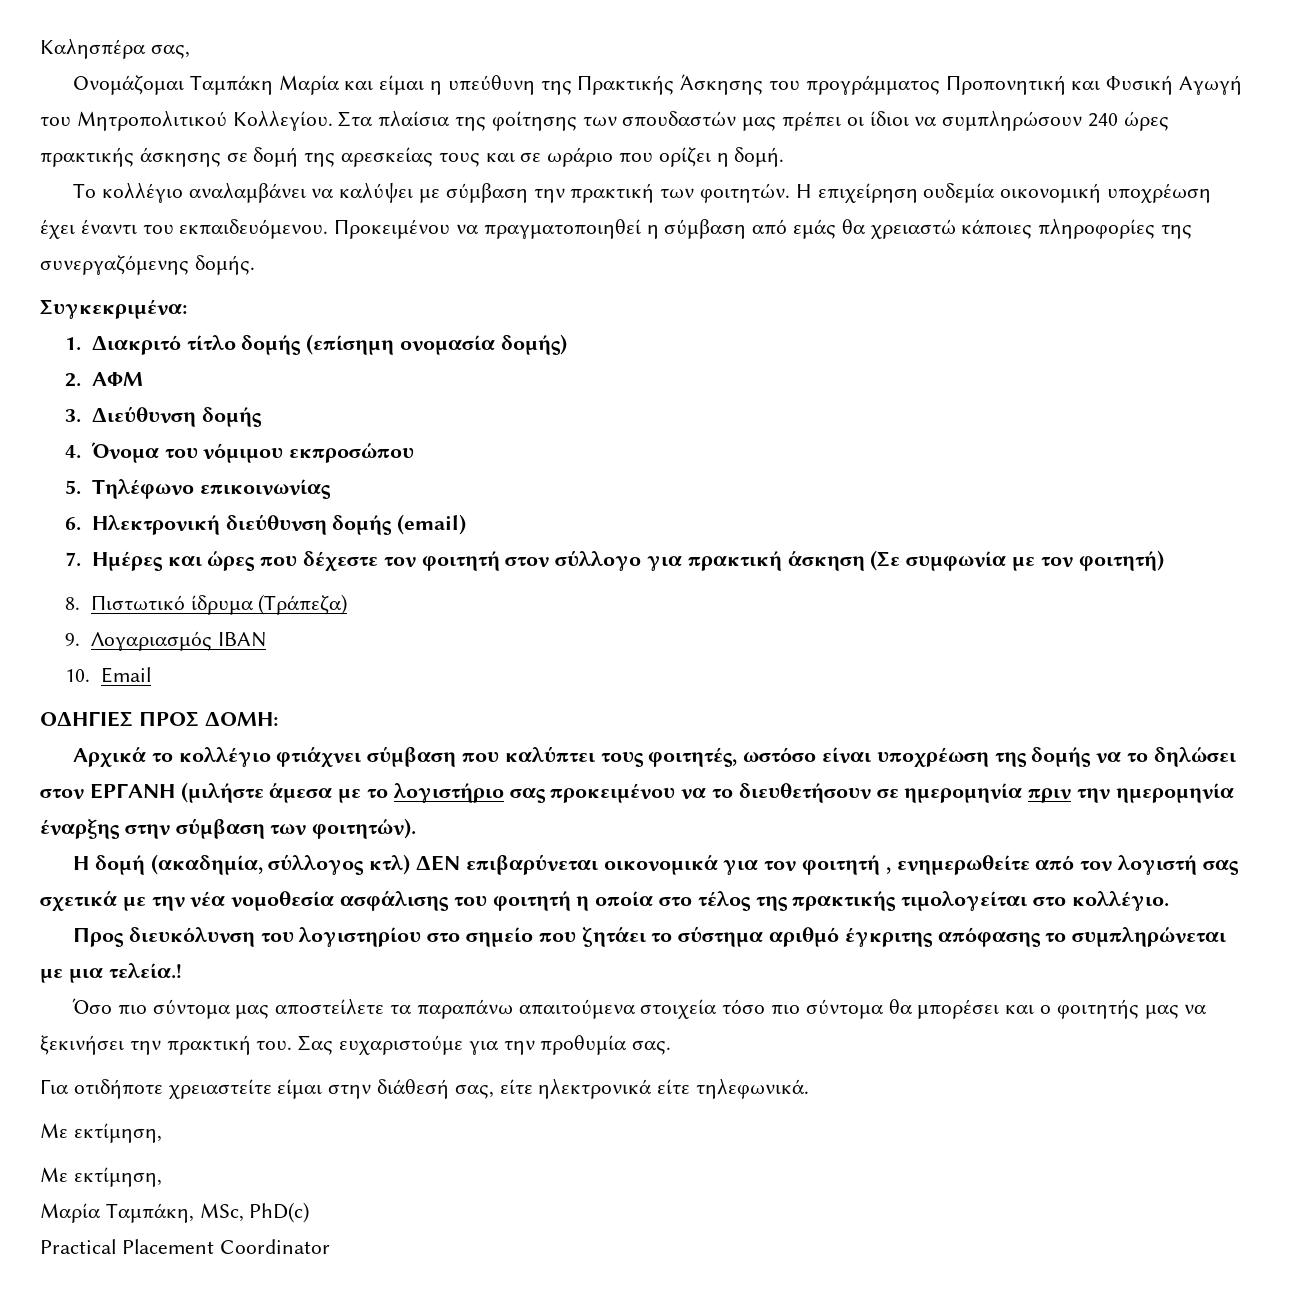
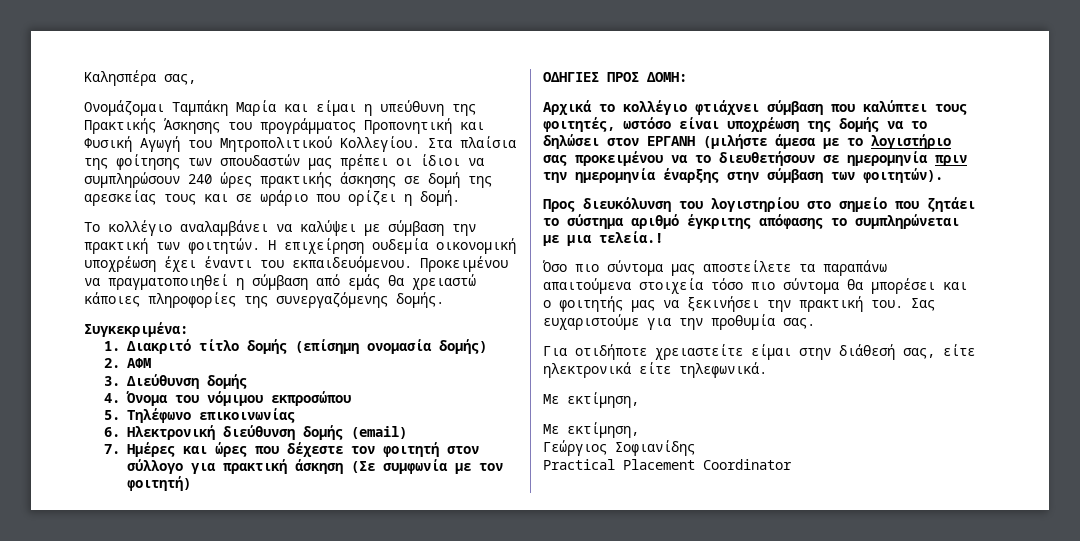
- 8. Πιστωτικό ίδρυμα (Τράπεζα)
- 9. Λογαριασμός ΙΒΑΝ
- 10. Email
- Η δομή (ακαδημία, σύλλογος κτλ) ΔΕΝ επιβαρύνεται οικονομικά για τον φοιτητή , ενημερωθείτε από τον λογιστή σας σχετικά με την νέα νομοθεσία ασφάλισης του φοιτητή η οποία στο τέλος της πρακτικής τιμολογείται στο κολλέγιο.
- Μαρία Ταμπάκη, MSc, PhD(c)
+ Γεώργιος Σοφιανίδης

